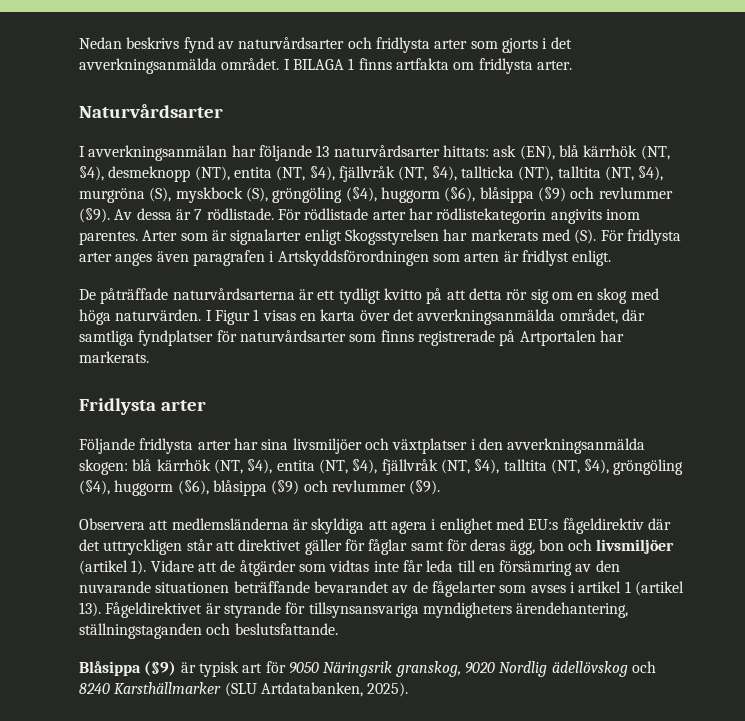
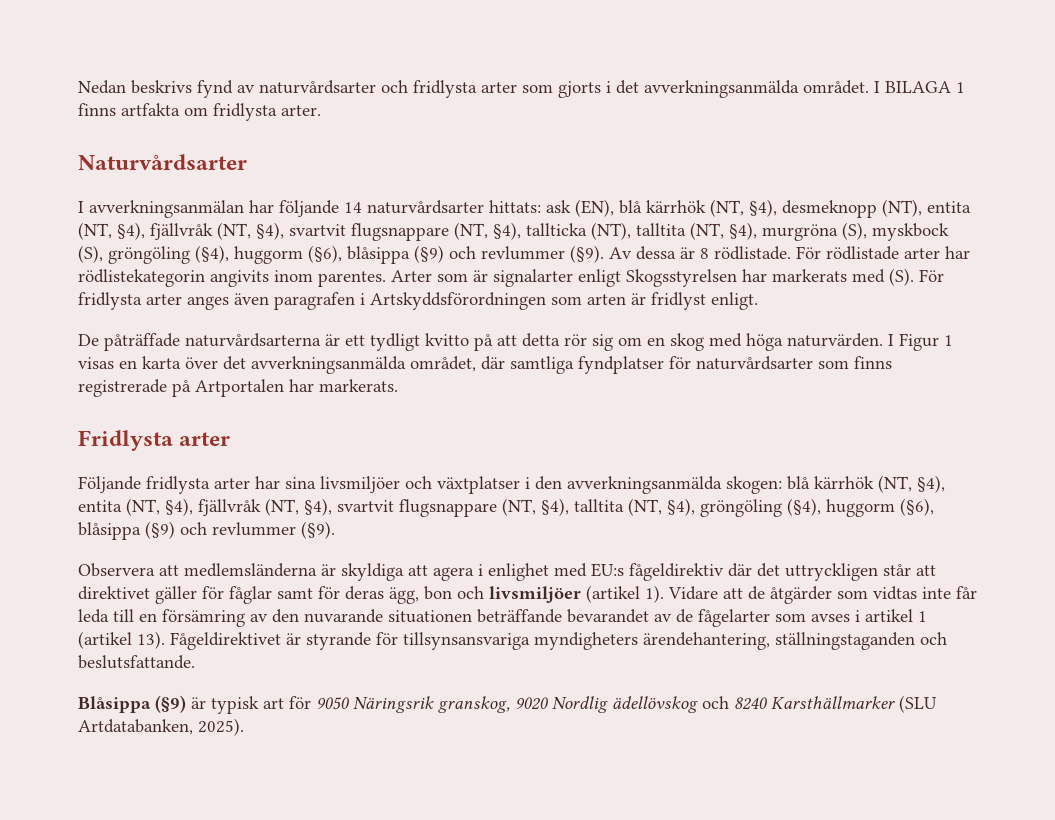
- I avverkningsanmälan har följande 13 naturvårdsarter hittats: ask (EN), blå kärrhök (NT, §4), desmeknopp (NT), entita (NT, §4), fjällvråk (NT, §4), tallticka (NT), talltita (NT, §4), murgröna (S), myskbock (S), gröngöling (§4), huggorm (§6), blåsippa (§9) och revlummer (§9).
+ I avverkningsanmälan har följande 14 naturvårdsarter hittats: ask (EN), blå kärrhök (NT, §4), desmeknopp (NT), entita (NT, §4), fjällvråk (NT, §4), svartvit flugsnappare (NT, §4), tallticka (NT), talltita (NT, §4), murgröna (S), myskbock (S), gröngöling (§4), huggorm (§6), blåsippa (§9) och revlummer (§9).
- Av dessa är 7 rödlistade.
+ Av dessa är 8 rödlistade.
- Följande fridlysta arter har sina livsmiljöer och växtplatser i den avverkningsanmälda skogen: blå kärrhök (NT, §4), entita (NT, §4), fjällvråk (NT, §4), talltita (NT, §4), gröngöling (§4), huggorm (§6), blåsippa (§9) och revlummer (§9).
+ Följande fridlysta arter har sina livsmiljöer och växtplatser i den avverkningsanmälda skogen: blå kärrhök (NT, §4), entita (NT, §4), fjällvråk (NT, §4), svartvit flugsnappare (NT, §4), talltita (NT, §4), gröngöling (§4), huggorm (§6), blåsippa (§9) och revlummer (§9).

